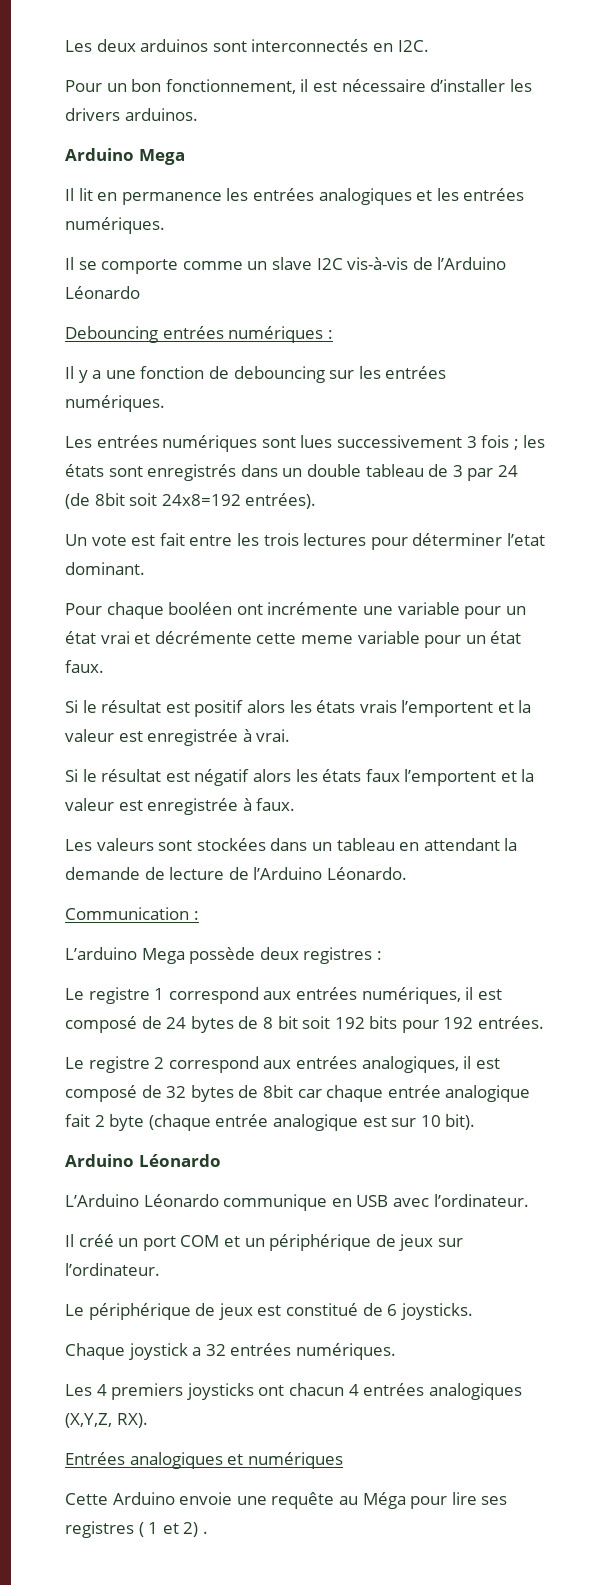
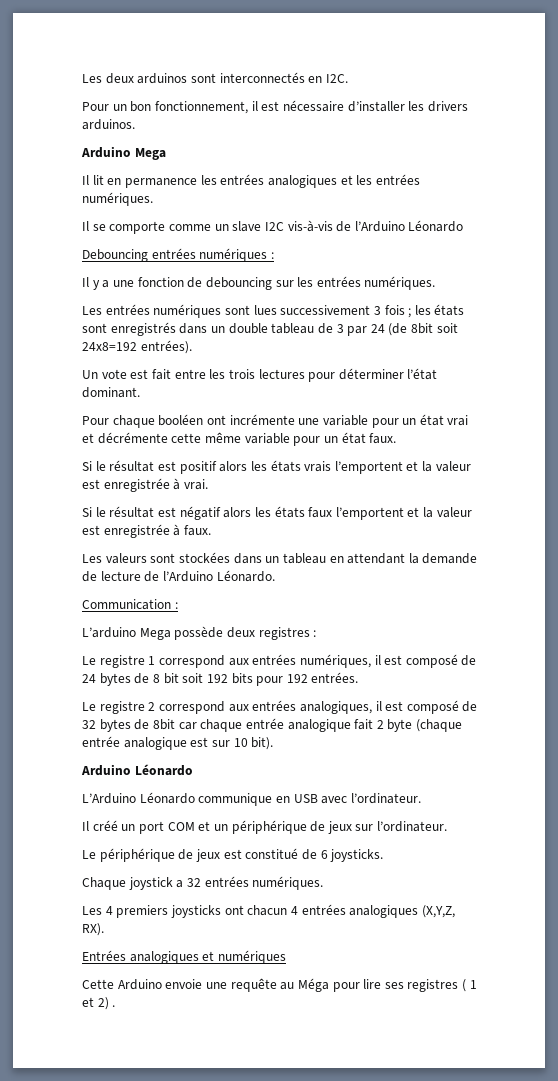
- Un vote est fait entre les trois lectures pour déterminer l’etat dominant.
+ Un vote est fait entre les trois lectures pour déterminer l’état dominant.
- Pour chaque booléen ont incrémente une variable pour un état vrai et décrémente cette meme variable pour un état faux.
+ Pour chaque booléen ont incrémente une variable pour un état vrai et décrémente cette même variable pour un état faux.

